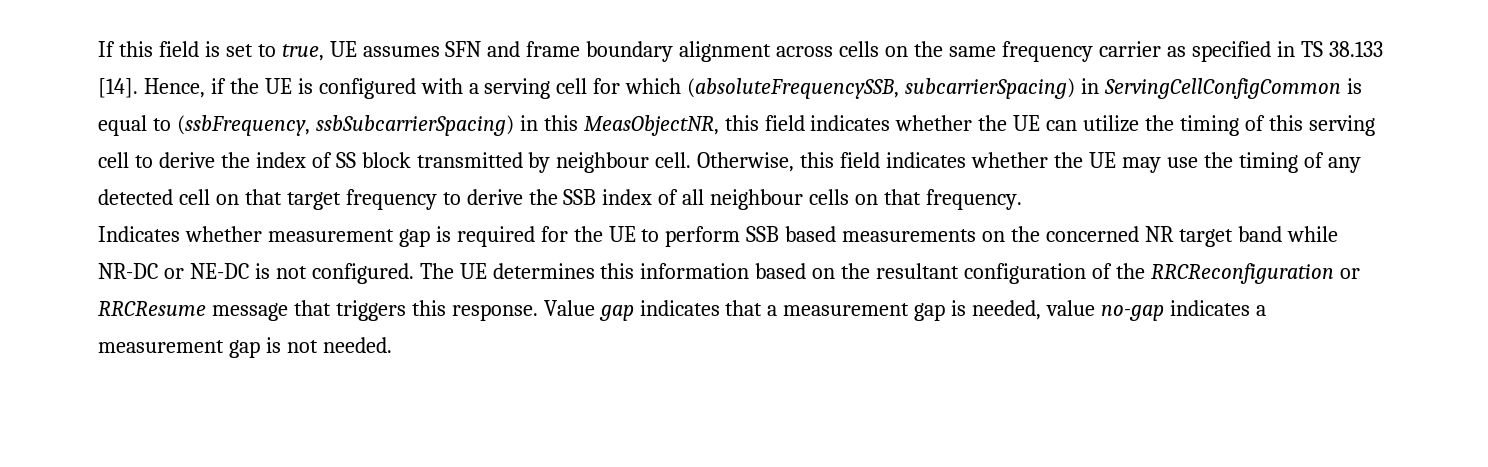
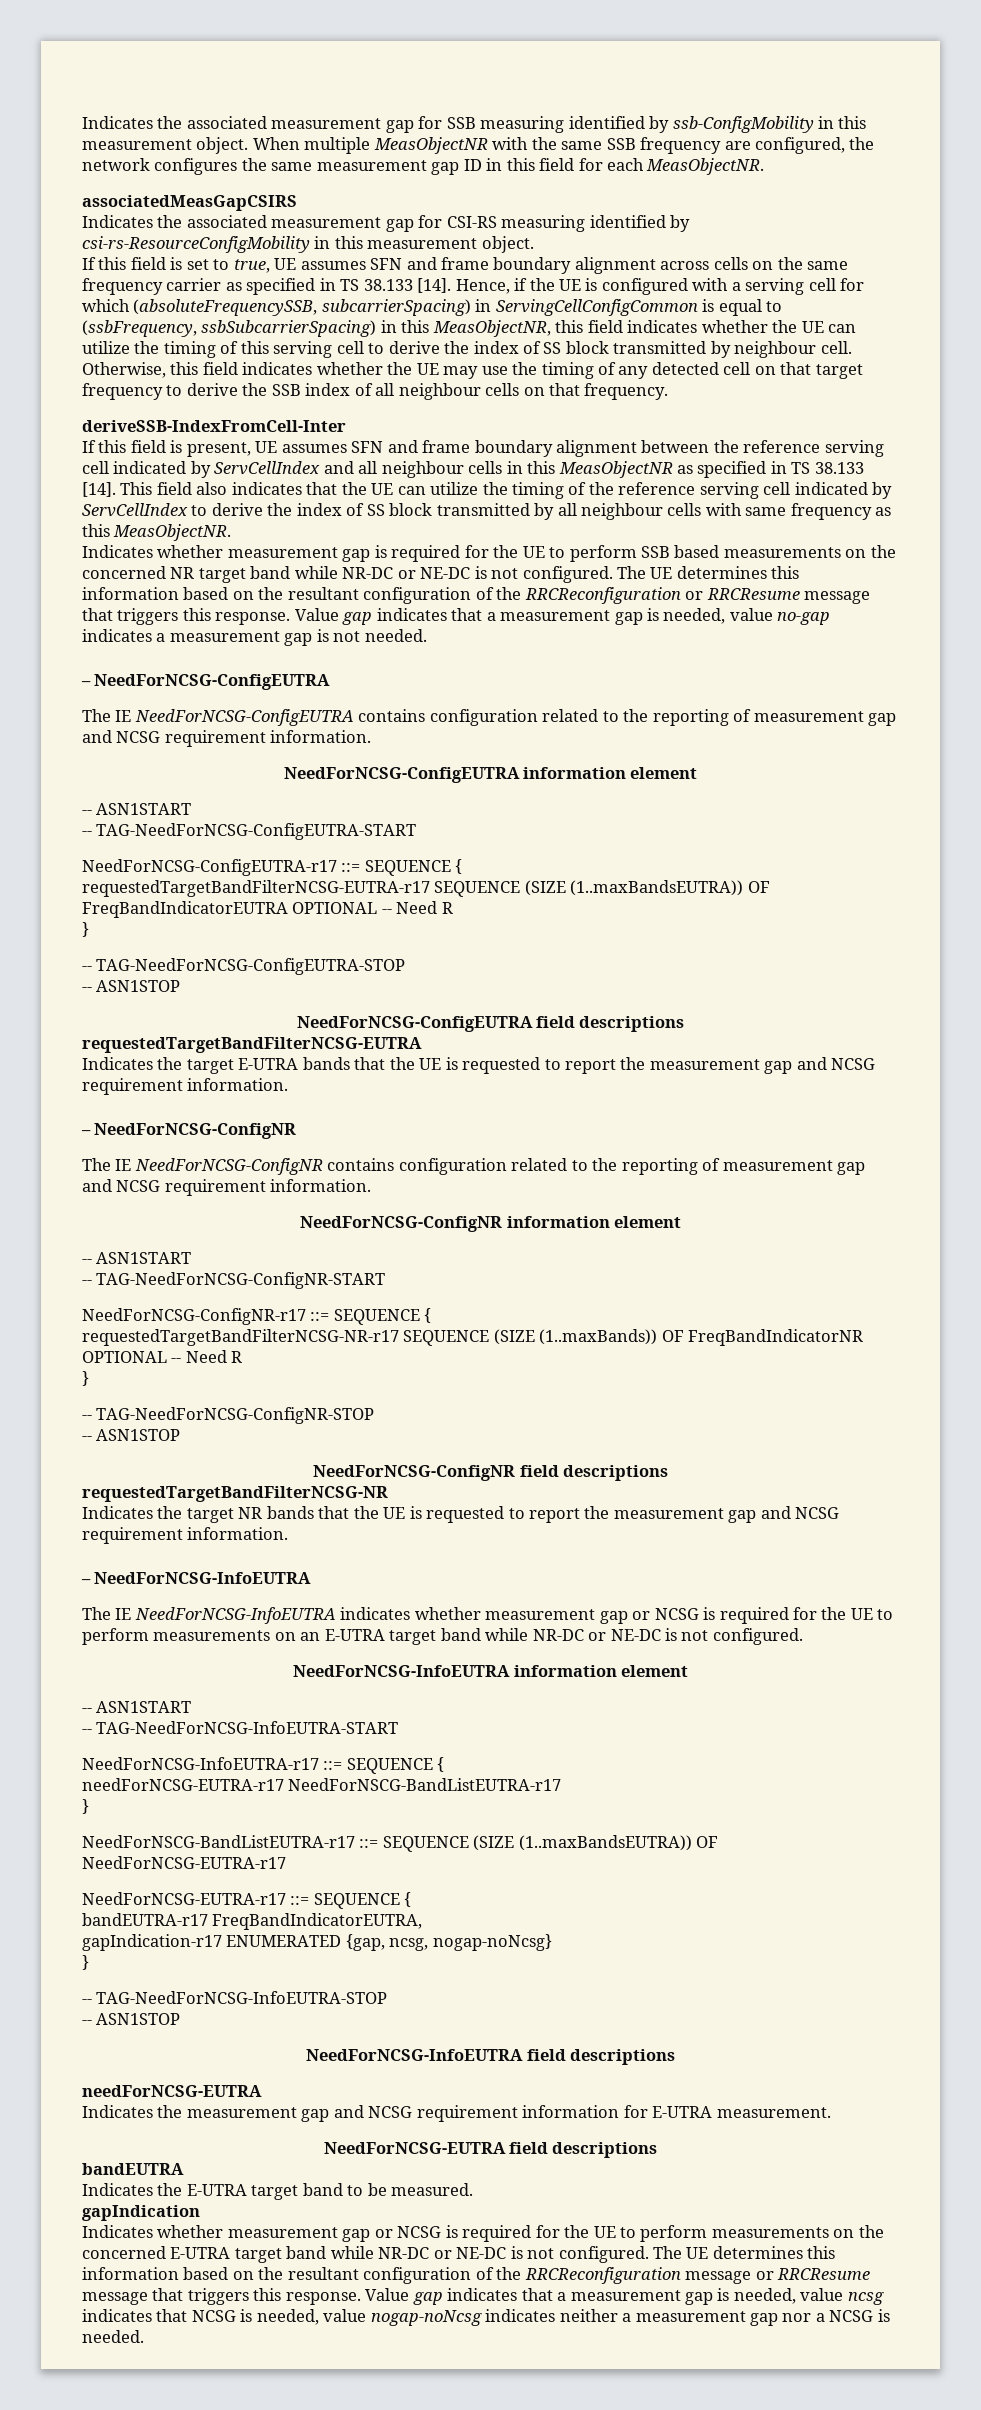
+ Indicates the associated measurement gap for SSB measuring identified by ssb-ConfigMobility in this measurement object. When multiple MeasObjectNR with the same SSB frequency are configured, the network configures the same measurement gap ID in this field for each MeasObjectNR.
+ associatedMeasGapCSIRS
+ Indicates the associated measurement gap for CSI-RS measuring identified by csi-rs-ResourceConfigMobility in this measurement object.
+ deriveSSB-IndexFromCell-Inter
+ If this field is present, UE assumes SFN and frame boundary alignment between the reference serving cell indicated by ServCellIndex and all neighbour cells in this MeasObjectNR as specified in TS 38.133 [14]. This field also indicates that the UE can utilize the timing of the reference serving cell indicated by ServCellIndex to derive the index of SS block transmitted by all neighbour cells with same frequency as this MeasObjectNR.
+ – NeedForNCSG-ConfigEUTRA
+ The IE NeedForNCSG-ConfigEUTRA contains configuration related to the reporting of measurement gap and NCSG requirement information.
+ NeedForNCSG-ConfigEUTRA information element
+ -- ASN1START
+ -- TAG-NeedForNCSG-ConfigEUTRA-START
+ NeedForNCSG-ConfigEUTRA-r17 ::= SEQUENCE {
+ requestedTargetBandFilterNCSG-EUTRA-r17 SEQUENCE (SIZE (1..maxBandsEUTRA)) OF FreqBandIndicatorEUTRA OPTIONAL -- Need R
+ }
+ -- TAG-NeedForNCSG-ConfigEUTRA-STOP
+ -- ASN1STOP
+ NeedForNCSG-ConfigEUTRA field descriptions
+ requestedTargetBandFilterNCSG-EUTRA
+ Indicates the target E-UTRA bands that the UE is requested to report the measurement gap and NCSG requirement information.
+ – NeedForNCSG-ConfigNR
+ The IE NeedForNCSG-ConfigNR contains configuration related to the reporting of measurement gap and NCSG requirement information.
+ NeedForNCSG-ConfigNR information element
+ -- ASN1START
+ -- TAG-NeedForNCSG-ConfigNR-START
+ NeedForNCSG-ConfigNR-r17 ::= SEQUENCE {
+ requestedTargetBandFilterNCSG-NR-r17 SEQUENCE (SIZE (1..maxBands)) OF FreqBandIndicatorNR OPTIONAL -- Need R
+ }
+ -- TAG-NeedForNCSG-ConfigNR-STOP
+ -- ASN1STOP
+ NeedForNCSG-ConfigNR field descriptions
+ requestedTargetBandFilterNCSG-NR
+ Indicates the target NR bands that the UE is requested to report the measurement gap and NCSG requirement information.
+ – NeedForNCSG-InfoEUTRA
+ The IE NeedForNCSG-InfoEUTRA indicates whether measurement gap or NCSG is required for the UE to perform measurements on an E-UTRA target band while NR-DC or NE-DC is not configured.
+ NeedForNCSG-InfoEUTRA information element
+ -- ASN1START
+ -- TAG-NeedForNCSG-InfoEUTRA-START
+ NeedForNCSG-InfoEUTRA-r17 ::= SEQUENCE {
+ needForNCSG-EUTRA-r17 NeedForNSCG-BandListEUTRA-r17
+ }
+ NeedForNSCG-BandListEUTRA-r17 ::= SEQUENCE (SIZE (1..maxBandsEUTRA)) OF NeedForNCSG-EUTRA-r17
+ NeedForNCSG-EUTRA-r17 ::= SEQUENCE {
+ bandEUTRA-r17 FreqBandIndicatorEUTRA,
+ gapIndication-r17 ENUMERATED {gap, ncsg, nogap-noNcsg}
+ }
+ -- TAG-NeedForNCSG-InfoEUTRA-STOP
+ -- ASN1STOP
+ NeedForNCSG-InfoEUTRA field descriptions
+ needForNCSG-EUTRA
+ Indicates the measurement gap and NCSG requirement information for E-UTRA measurement.
+ NeedForNCSG-EUTRA field descriptions
+ bandEUTRA
+ Indicates the E-UTRA target band to be measured.
+ gapIndication
+ Indicates whether measurement gap or NCSG is required for the UE to perform measurements on the concerned E-UTRA target band while NR-DC or NE-DC is not configured. The UE determines this information based on the resultant configuration of the RRCReconfiguration message or RRCResume message that triggers this response. Value gap indicates that a measurement gap is needed, value ncsg indicates that NCSG is needed, value nogap-noNcsg indicates neither a measurement gap nor a NCSG is needed.

